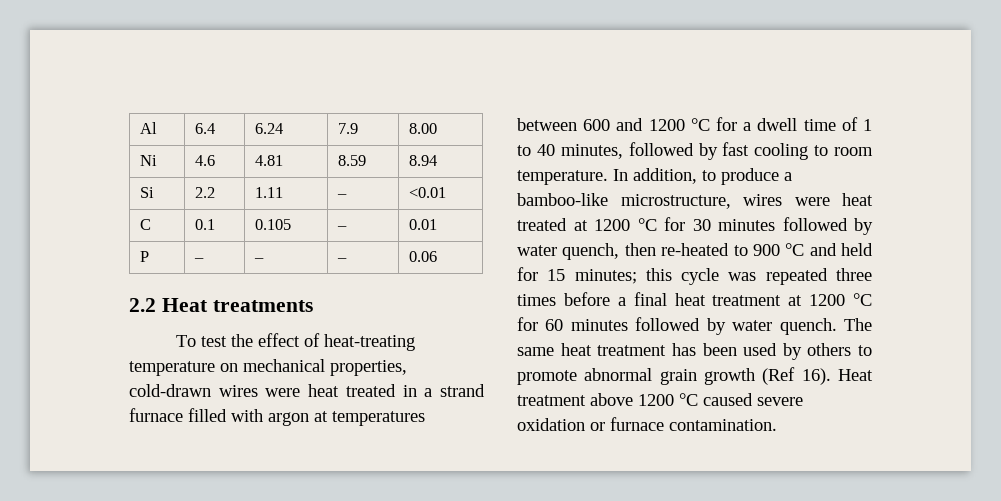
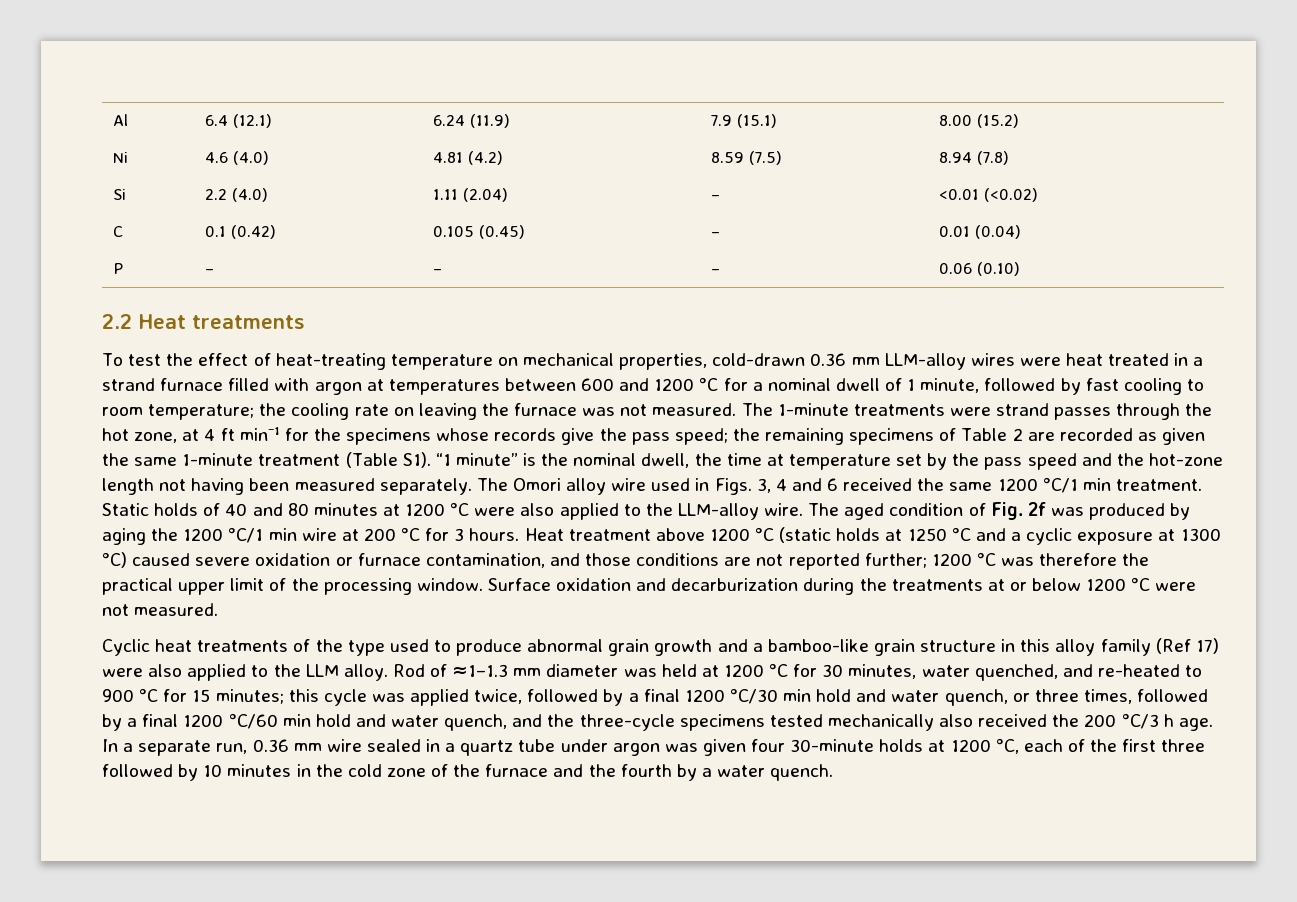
- Al | 6.4 | 6.24 | 7.9 | 8.00
+ Al | 6.4 (12.1) | 6.24 (11.9) | 7.9 (15.1) | 8.00 (15.2)
- Ni | 4.6 | 4.81 | 8.59 | 8.94
+ Ni | 4.6 (4.0) | 4.81 (4.2) | 8.59 (7.5) | 8.94 (7.8)
- Si | 2.2 | 1.11 | – | <0.01
+ Si | 2.2 (4.0) | 1.11 (2.04) | – | <0.01 (<0.02)
- C | 0.1 | 0.105 | – | 0.01
+ C | 0.1 (0.42) | 0.105 (0.45) | – | 0.01 (0.04)
- P | – | – | – | 0.06
+ P | – | – | – | 0.06 (0.10)
- To test the effect of heat-treating temperature on mechanical properties, cold-drawn wires were heat treated in a strand furnace filled with argon at temperatures between 600 and 1200 °C for a dwell time of 1 to 40 minutes, followed by fast cooling to room temperature. In addition, to produce a bamboo-like microstructure, wires were heat treated at 1200 °C for 30 minutes followed by water quench, then re-heated to 900 °C and held for 15 minutes; this cycle was repeated three times before a final heat treatment at 1200 °C for 60 minutes followed by water quench. The same heat treatment has been used by others to promote abnormal grain growth (Ref 16). Heat treatment above 1200 °C caused severe oxidation or furnace contamination.
+ To test the effect of heat-treating temperature on mechanical properties, cold-drawn 0.36 mm LLM-alloy wires were heat treated in a strand furnace filled with argon at temperatures between 600 and 1200 °C for a nominal dwell of 1 minute, followed by fast cooling to room temperature; the cooling rate on leaving the furnace was not measured. The 1-minute treatments were strand passes through the hot zone, at 4 ft min⁻¹ for the specimens whose records give the pass speed; the remaining specimens of Table 2 are recorded as given the same 1-minute treatment (Table S1). “1 minute” is the nominal dwell, the time at temperature set by the pass speed and the hot-zone length not having been measured separately. The Omori alloy wire used in Figs. 3, 4 and 6 received the same 1200 °C/1 min treatment. Static holds of 40 and 80 minutes at 1200 °C were also applied to the LLM-alloy wire. The aged condition of Fig. 2f was produced by aging the 1200 °C/1 min wire at 200 °C for 3 hours. Heat treatment above 1200 °C (static holds at 1250 °C and a cyclic exposure at 1300 °C) caused severe oxidation or furnace contamination, and those conditions are not reported further; 1200 °C was therefore the practical upper limit of the processing window. Surface oxidation and decarburization during the treatments at or below 1200 °C were not measured.
+ Cyclic heat treatments of the type used to produce abnormal grain growth and a bamboo-like grain structure in this alloy family (Ref 17) were also applied to the LLM alloy. Rod of ≈1–1.3 mm diameter was held at 1200 °C for 30 minutes, water quenched, and re-heated to 900 °C for 15 minutes; this cycle was applied twice, followed by a final 1200 °C/30 min hold and water quench, or three times, followed by a final 1200 °C/60 min hold and water quench, and the three-cycle specimens tested mechanically also received the 200 °C/3 h age. In a separate run, 0.36 mm wire sealed in a quartz tube under argon was given four 30-minute holds at 1200 °C, each of the first three followed by 10 minutes in the cold zone of the furnace and the fourth by a water quench.

